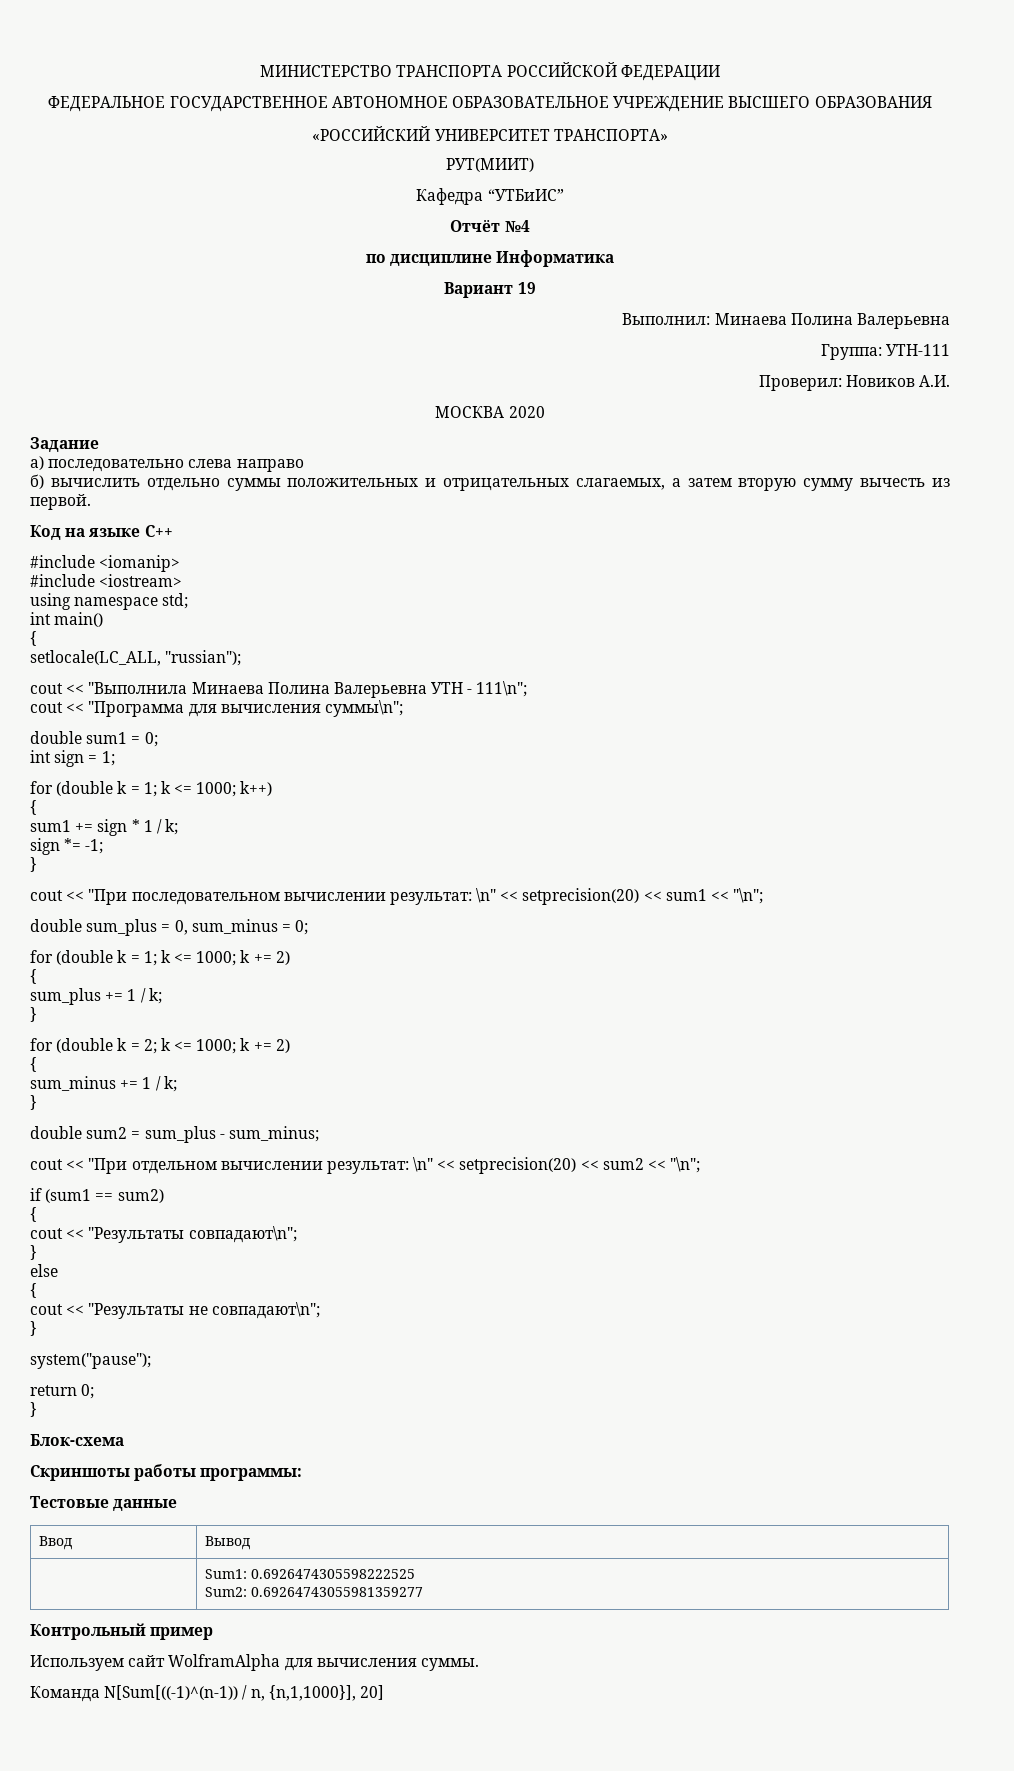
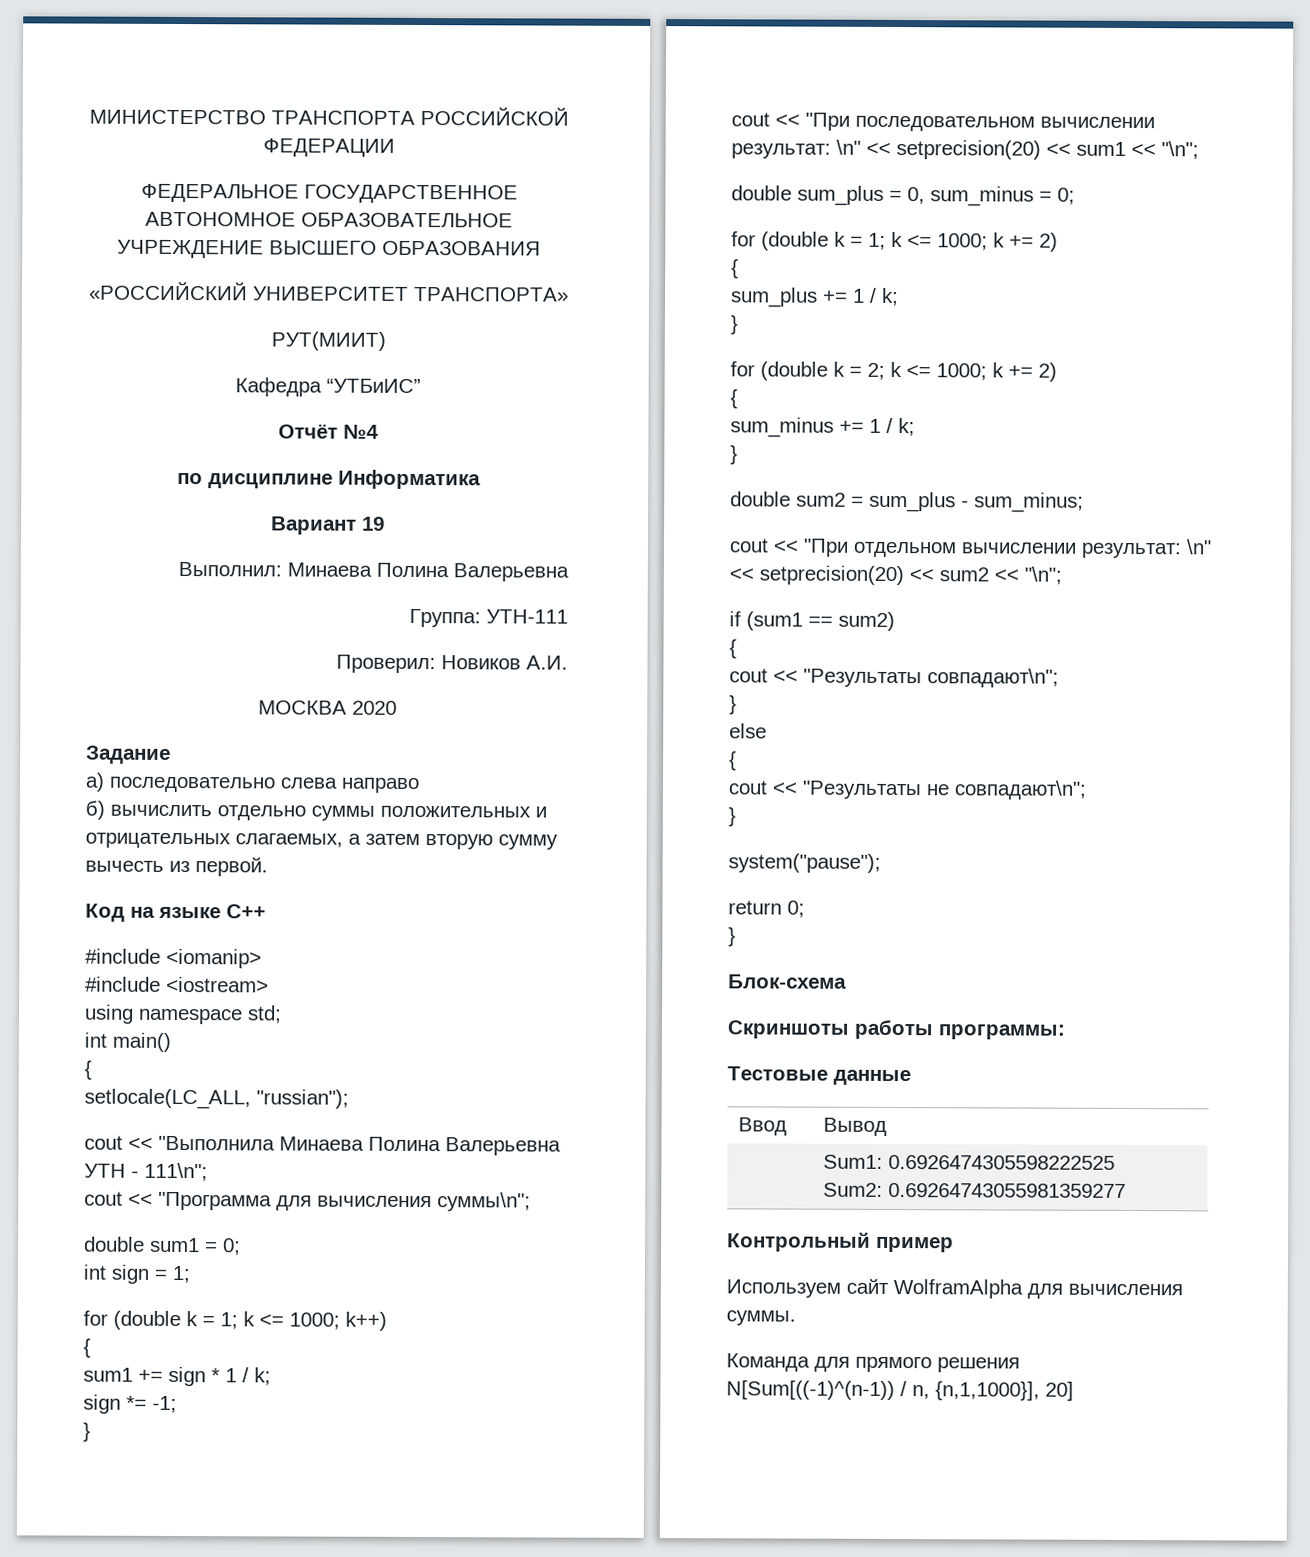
- Команда N[Sum[((-1)^(n-1)) / n, {n,1,1000}], 20]
+ Команда для прямого решения
+ N[Sum[((-1)^(n-1)) / n, {n,1,1000}], 20]

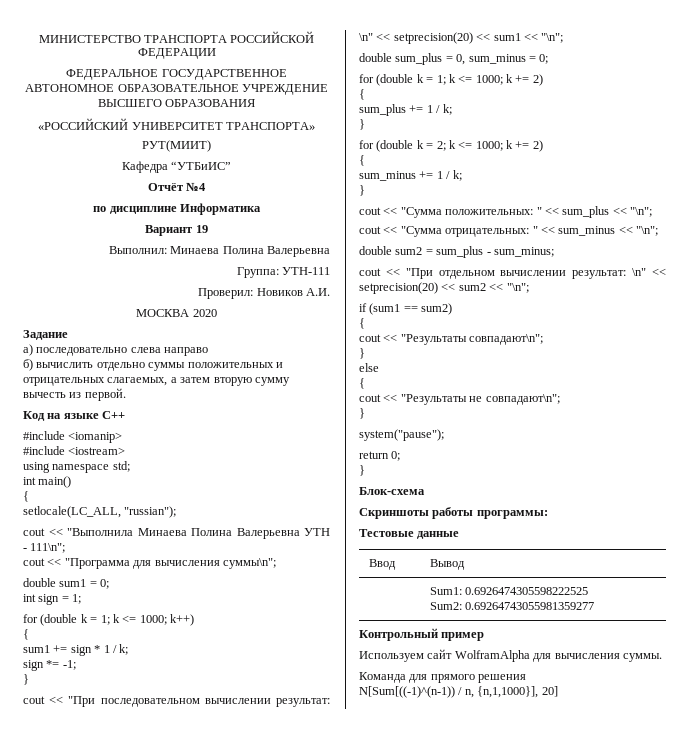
+ cout << "Сумма положительных: " << sum_plus << "\n";
+ cout << "Сумма отрицательных: " << sum_minus << "\n";

